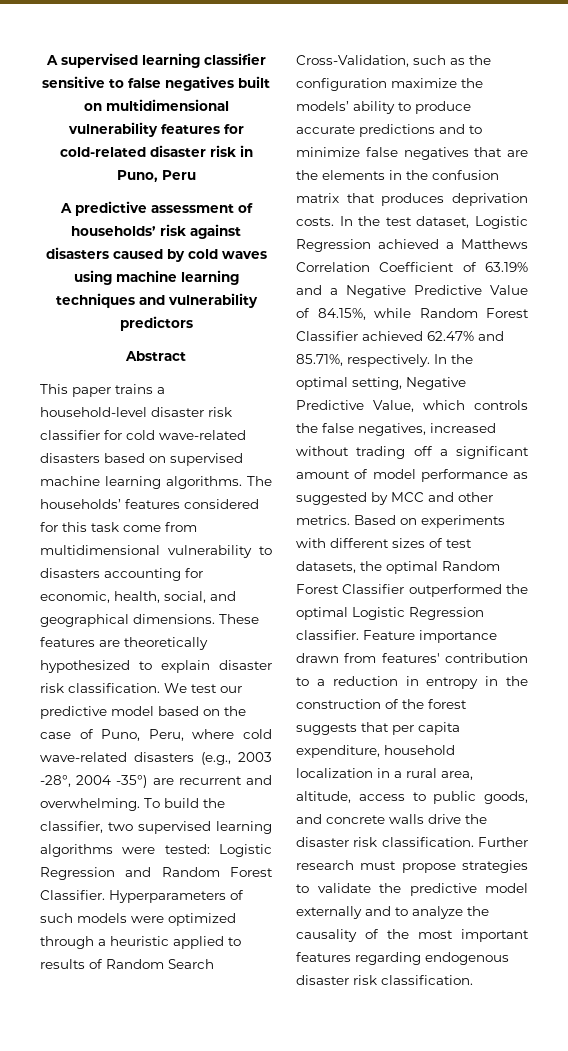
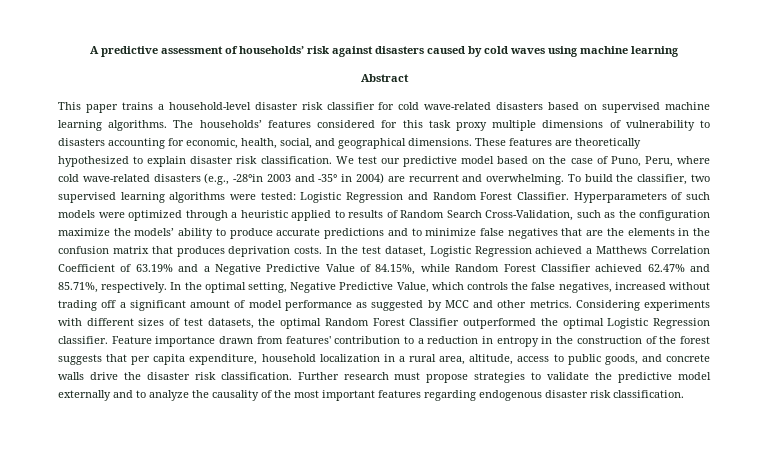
- A supervised learning classifier sensitive to false negatives built on multidimensional vulnerability features for cold-related disaster risk in Puno, Peru
- A predictive assessment of households’ risk against disasters caused by cold waves using machine learning techniques and vulnerability predictors
+ A predictive assessment of households’ risk against disasters caused by cold waves using machine learning
- The households’ features considered for this task come from multidimensional vulnerability to disasters accounting for economic, health, social, and geographical dimensions.
+ The households’ features considered for this task proxy multiple dimensions of vulnerability to disasters accounting for economic, health, social, and geographical dimensions.
- We test our predictive model based on the case of Puno, Peru, where cold wave-related disasters (e.g., 2003 -28°, 2004 -35°) are recurrent and overwhelming.
+ We test our predictive model based on the case of Puno, Peru, where cold wave-related disasters (e.g., -28°in 2003 and -35° in 2004) are recurrent and overwhelming.
- Based on experiments with different sizes of test datasets, the optimal Random Forest Classifier outperformed the optimal Logistic Regression classifier.
+ Considering experiments with different sizes of test datasets, the optimal Random Forest Classifier outperformed the optimal Logistic Regression classifier.

